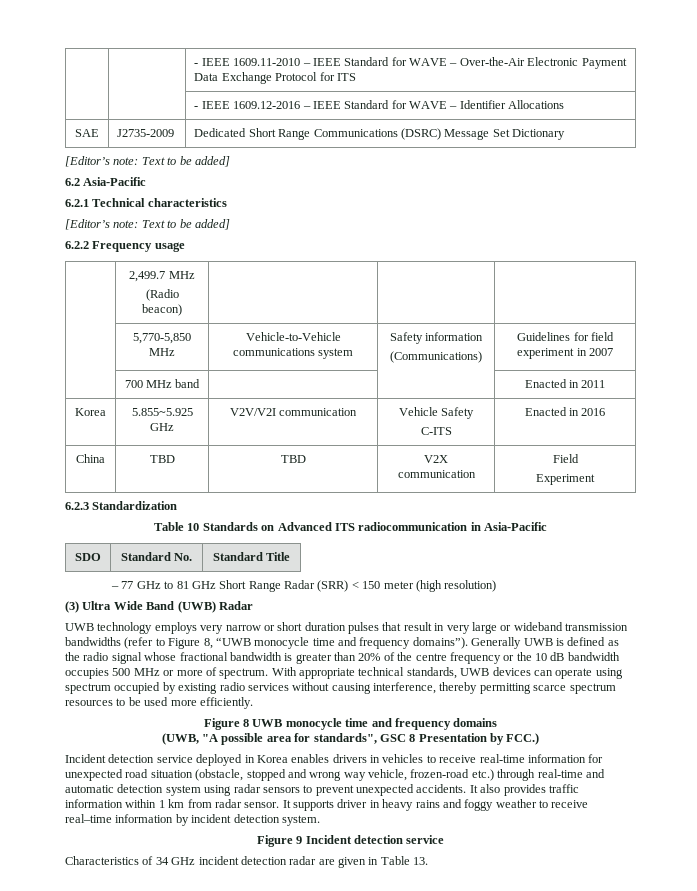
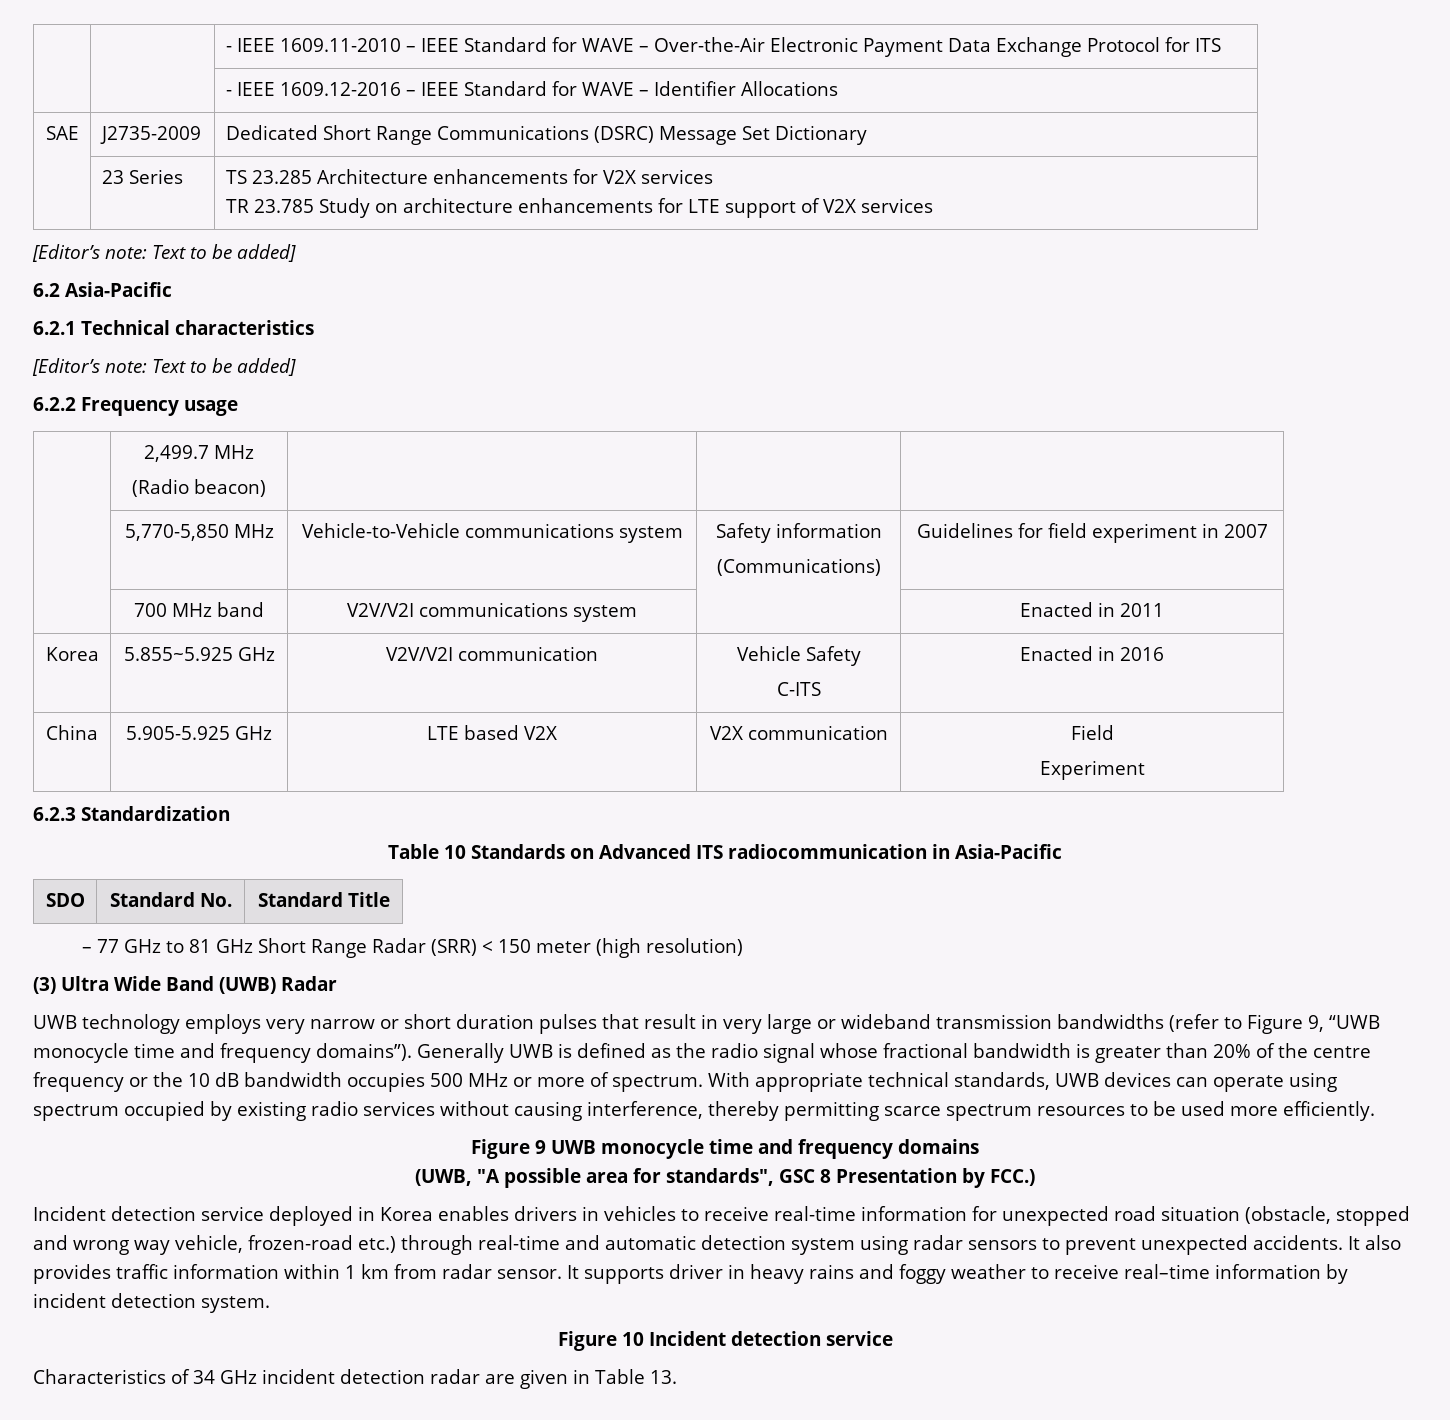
+ | 23 Series | TS 23.285 Architecture enhancements for V2X services
+ TR 23.785 Study on architecture enhancements for LTE support of V2X services
- | 700 MHz band | | | Enacted in 2011
+ | 700 MHz band | V2V/V2I communications system | | Enacted in 2011
- China | TBD | TBD | V2X communication | Field
+ China | 5.905-5.925 GHz | LTE based V2X | V2X communication | Field
- UWB technology employs very narrow or short duration pulses that result in very large or wideband transmission bandwidths (refer to Figure 8, “UWB monocycle time and frequency domains”).
+ UWB technology employs very narrow or short duration pulses that result in very large or wideband transmission bandwidths (refer to Figure 9, “UWB monocycle time and frequency domains”).
- Figure 8 UWB monocycle time and frequency domains
+ Figure 9 UWB monocycle time and frequency domains
- Figure 9 Incident detection service
+ Figure 10 Incident detection service

